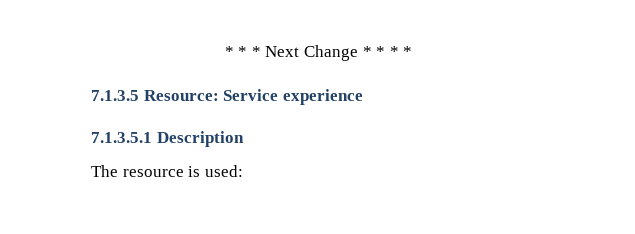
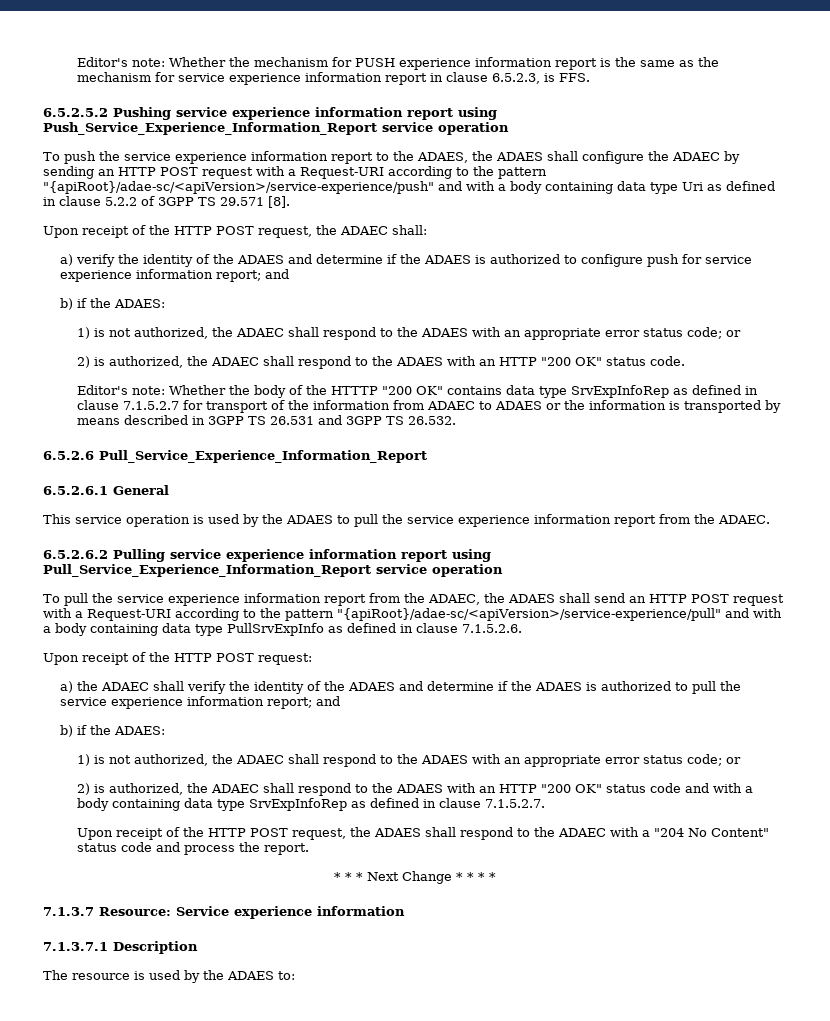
+ Editor's note: Whether the mechanism for PUSH experience information report is the same as the mechanism for service experience information report in clause 6.5.2.3, is FFS.
+ 6.5.2.5.2 Pushing service experience information report using Push_Service_Experience_Information_Report service operation
+ To push the service experience information report to the ADAES, the ADAES shall configure the ADAEC by sending an HTTP POST request with a Request-URI according to the pattern "{apiRoot}/adae-sc/<apiVersion>/service-experience/push" and with a body containing data type Uri as defined in clause 5.2.2 of 3GPP TS 29.571 [8].
+ Upon receipt of the HTTP POST request, the ADAEC shall:
+ a) verify the identity of the ADAES and determine if the ADAES is authorized to configure push for service experience information report; and
+ b) if the ADAES:
+ 1) is not authorized, the ADAEC shall respond to the ADAES with an appropriate error status code; or
+ 2) is authorized, the ADAEC shall respond to the ADAES with an HTTP "200 OK" status code.
+ Editor's note: Whether the body of the HTTTP "200 OK" contains data type SrvExpInfoRep as defined in clause 7.1.5.2.7 for transport of the information from ADAEC to ADAES or the information is transported by means described in 3GPP TS 26.531 and 3GPP TS 26.532.
+ 6.5.2.6 Pull_Service_Experience_Information_Report
+ 6.5.2.6.1 General
+ This service operation is used by the ADAES to pull the service experience information report from the ADAEC.
+ 6.5.2.6.2 Pulling service experience information report using Pull_Service_Experience_Information_Report service operation
+ To pull the service experience information report from the ADAEC, the ADAES shall send an HTTP POST request with a Request-URI according to the pattern "{apiRoot}/adae-sc/<apiVersion>/service-experience/pull" and with a body containing data type PullSrvExpInfo as defined in clause 7.1.5.2.6.
+ Upon receipt of the HTTP POST request:
+ a) the ADAEC shall verify the identity of the ADAES and determine if the ADAES is authorized to pull the service experience information report; and
+ b) if the ADAES:
+ 1) is not authorized, the ADAEC shall respond to the ADAES with an appropriate error status code; or
+ 2) is authorized, the ADAEC shall respond to the ADAES with an HTTP "200 OK" status code and with a body containing data type SrvExpInfoRep as defined in clause 7.1.5.2.7.
+ Upon receipt of the HTTP POST request, the ADAES shall respond to the ADAEC with a "204 No Content" status code and process the report.
- 7.1.3.5 Resource: Service experience
- 7.1.3.5.1 Description
+ 7.1.3.7 Resource: Service experience information
+ 7.1.3.7.1 Description
- The resource is used:
+ The resource is used by the ADAES to:

